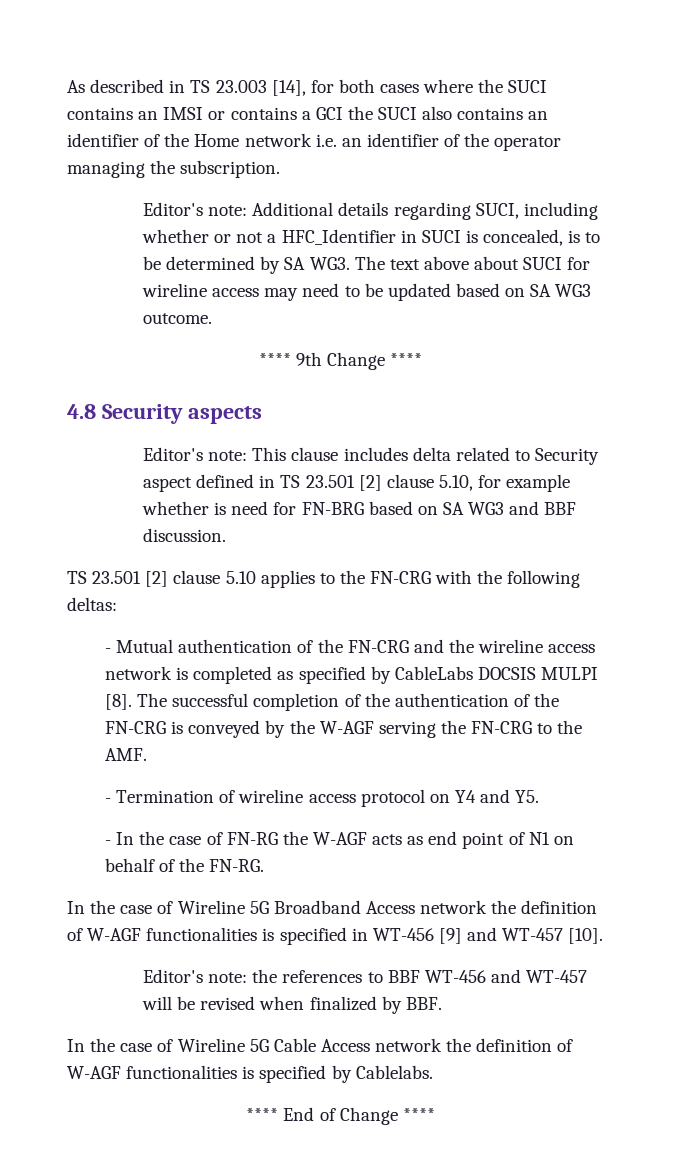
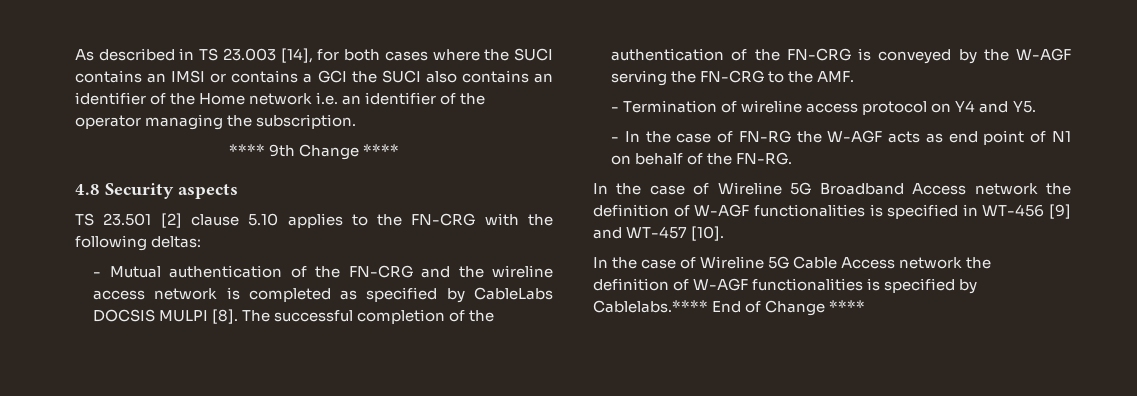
- Editor's note: Additional details regarding SUCI, including whether or not a HFC_Identifier in SUCI is concealed, is to be determined by SA WG3. The text above about SUCI for wireline access may need to be updated based on SA WG3 outcome.
- Editor's note: This clause includes delta related to Security aspect defined in TS 23.501 [2] clause 5.10, for example whether is need for FN-BRG based on SA WG3 and BBF discussion.
- Editor's note: the references to BBF WT-456 and WT-457 will be revised when finalized by BBF.
- In the case of Wireline 5G Cable Access network the definition of W-AGF functionalities is specified by Cablelabs.
- **** End of Change ****
+ In the case of Wireline 5G Cable Access network the definition of W-AGF functionalities is specified by Cablelabs.**** End of Change ****

